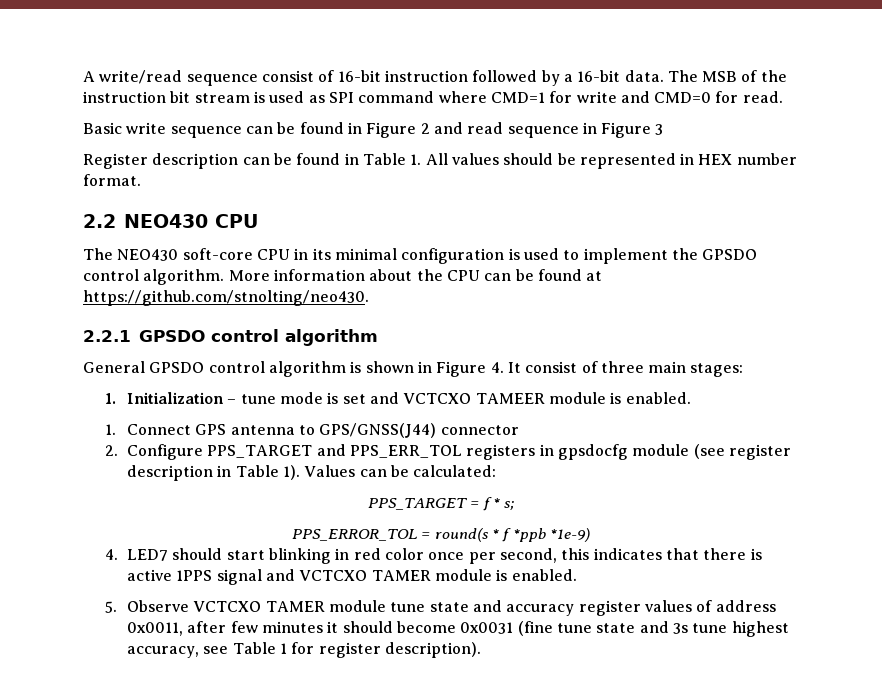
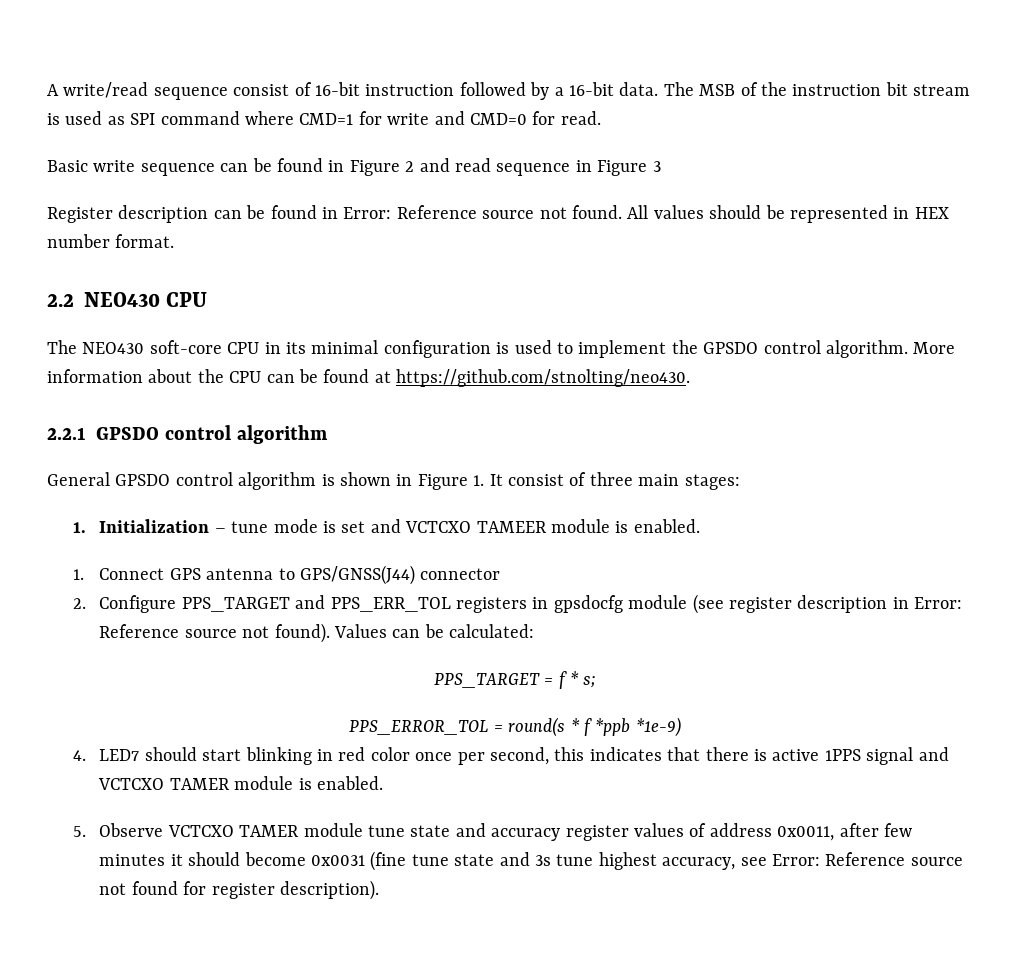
- Register description can be found in Table 1. All values should be represented in HEX number format.
+ Register description can be found in Error: Reference source not found. All values should be represented in HEX number format.
- General GPSDO control algorithm is shown in Figure 4. It consist of three main stages:
+ General GPSDO control algorithm is shown in Figure 1. It consist of three main stages:
- 2. Configure PPS_TARGET and PPS_ERR_TOL registers in gpsdocfg module (see register description in Table 1).
+ 2. Configure PPS_TARGET and PPS_ERR_TOL registers in gpsdocfg module (see register description in Error: Reference source not found).
- 5. Observe VCTCXO TAMER module tune state and accuracy register values of address 0x0011, after few minutes it should become 0x0031 (fine tune state and 3s tune highest accuracy, see Table 1 for register description).
+ 5. Observe VCTCXO TAMER module tune state and accuracy register values of address 0x0011, after few minutes it should become 0x0031 (fine tune state and 3s tune highest accuracy, see Error: Reference source not found for register description).

